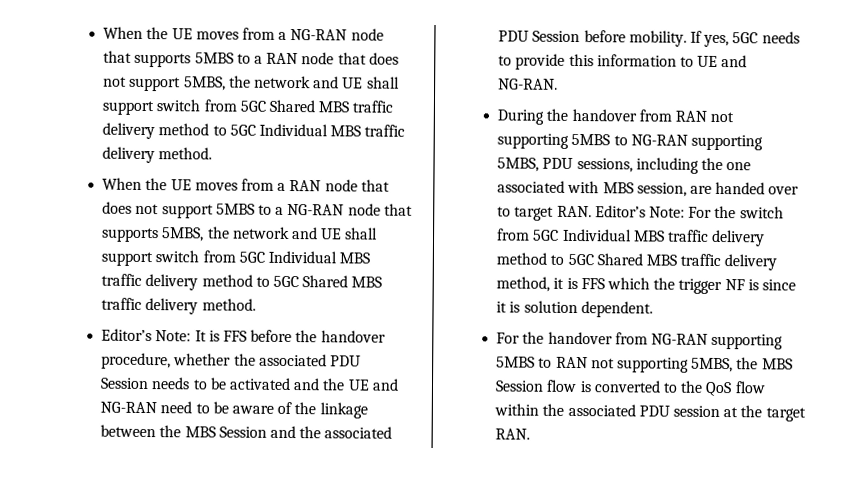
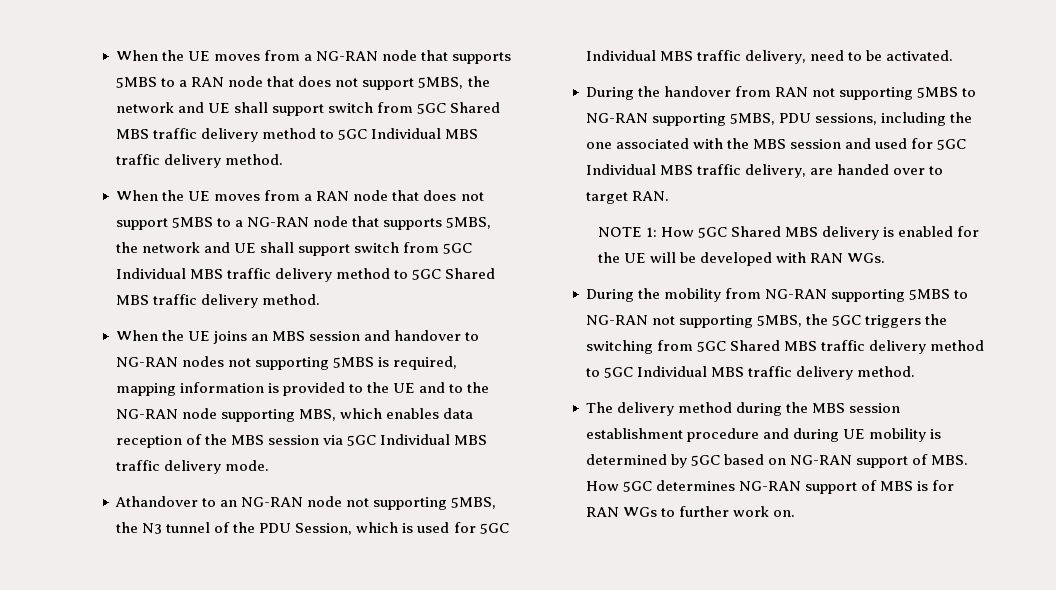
- Editor’s Note: It is FFS before the handover procedure, whether the associated PDU Session needs to be activated and the UE and NG-RAN need to be aware of the linkage between the MBS Session and the associated PDU Session before mobility. If yes, 5GC needs to provide this information to UE and NG-RAN.
+ When the UE joins an MBS session and handover to NG-RAN nodes not supporting 5MBS is required, mapping information is provided to the UE and to the NG-RAN node supporting MBS, which enables data reception of the MBS session via 5GC Individual MBS traffic delivery mode.
+ Athandover to an NG-RAN node not supporting 5MBS, the N3 tunnel of the PDU Session, which is used for 5GC Individual MBS traffic delivery, need to be activated.
- During the handover from RAN not supporting 5MBS to NG-RAN supporting 5MBS, PDU sessions, including the one associated with MBS session, are handed over to target RAN. Editor’s Note: For the switch from 5GC Individual MBS traffic delivery method to 5GC Shared MBS traffic delivery method, it is FFS which the trigger NF is since it is solution dependent.
- For the handover from NG-RAN supporting 5MBS to RAN not supporting 5MBS, the MBS Session flow is converted to the QoS flow within the associated PDU session at the target RAN.
+ During the handover from RAN not supporting 5MBS to NG-RAN supporting 5MBS, PDU sessions, including the one associated with the MBS session and used for 5GC Individual MBS traffic delivery, are handed over to target RAN.
+ NOTE 1: How 5GC Shared MBS delivery is enabled for the UE will be developed with RAN WGs.
+ During the mobility from NG-RAN supporting 5MBS to NG-RAN not supporting 5MBS, the 5GC triggers the switching from 5GC Shared MBS traffic delivery method to 5GC Individual MBS traffic delivery method.
+ The delivery method during the MBS session establishment procedure and during UE mobility is determined by 5GC based on NG-RAN support of MBS. How 5GC determines NG-RAN support of MBS is for RAN WGs to further work on.

